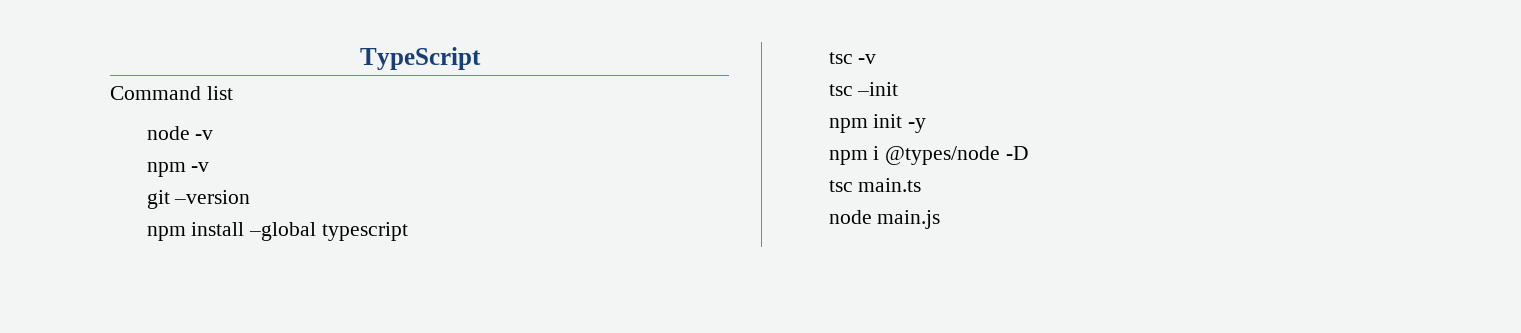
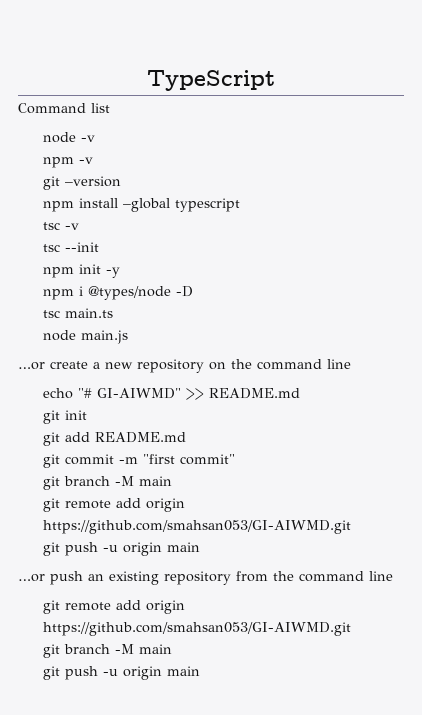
- tsc –init
+ tsc --init
+ …or create a new repository on the command line
+ echo "# GI-AIWMD" >> README.md
+ git init
+ git add README.md
+ git commit -m "first commit"
+ git branch -M main
+ git remote add origin https://github.com/smahsan053/GI-AIWMD.git
+ git push -u origin main
+ …or push an existing repository from the command line
+ git remote add origin https://github.com/smahsan053/GI-AIWMD.git
+ git branch -M main
+ git push -u origin main

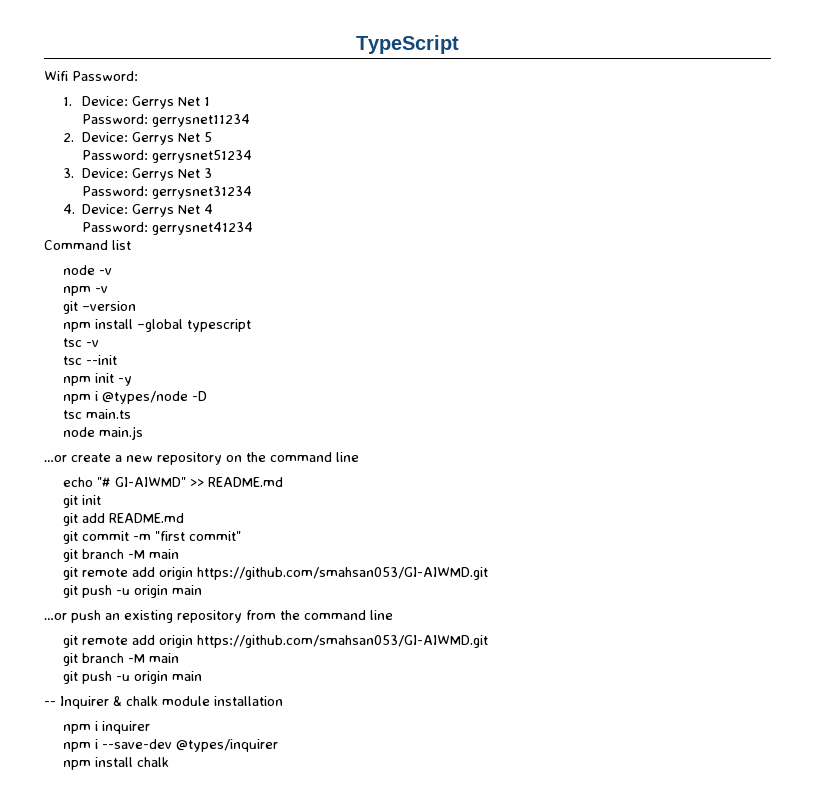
+ Wifi Password:
+ 1. Device: Gerrys Net 1
+ Password: gerrysnet11234
+ 2. Device: Gerrys Net 5
+ Password: gerrysnet51234
+ 3. Device: Gerrys Net 3
+ Password: gerrysnet31234
+ 4. Device: Gerrys Net 4
+ Password: gerrysnet41234
+ -- Inquirer & chalk module installation
+ npm i inquirer
+ npm i --save-dev @types/inquirer
+ npm install chalk

